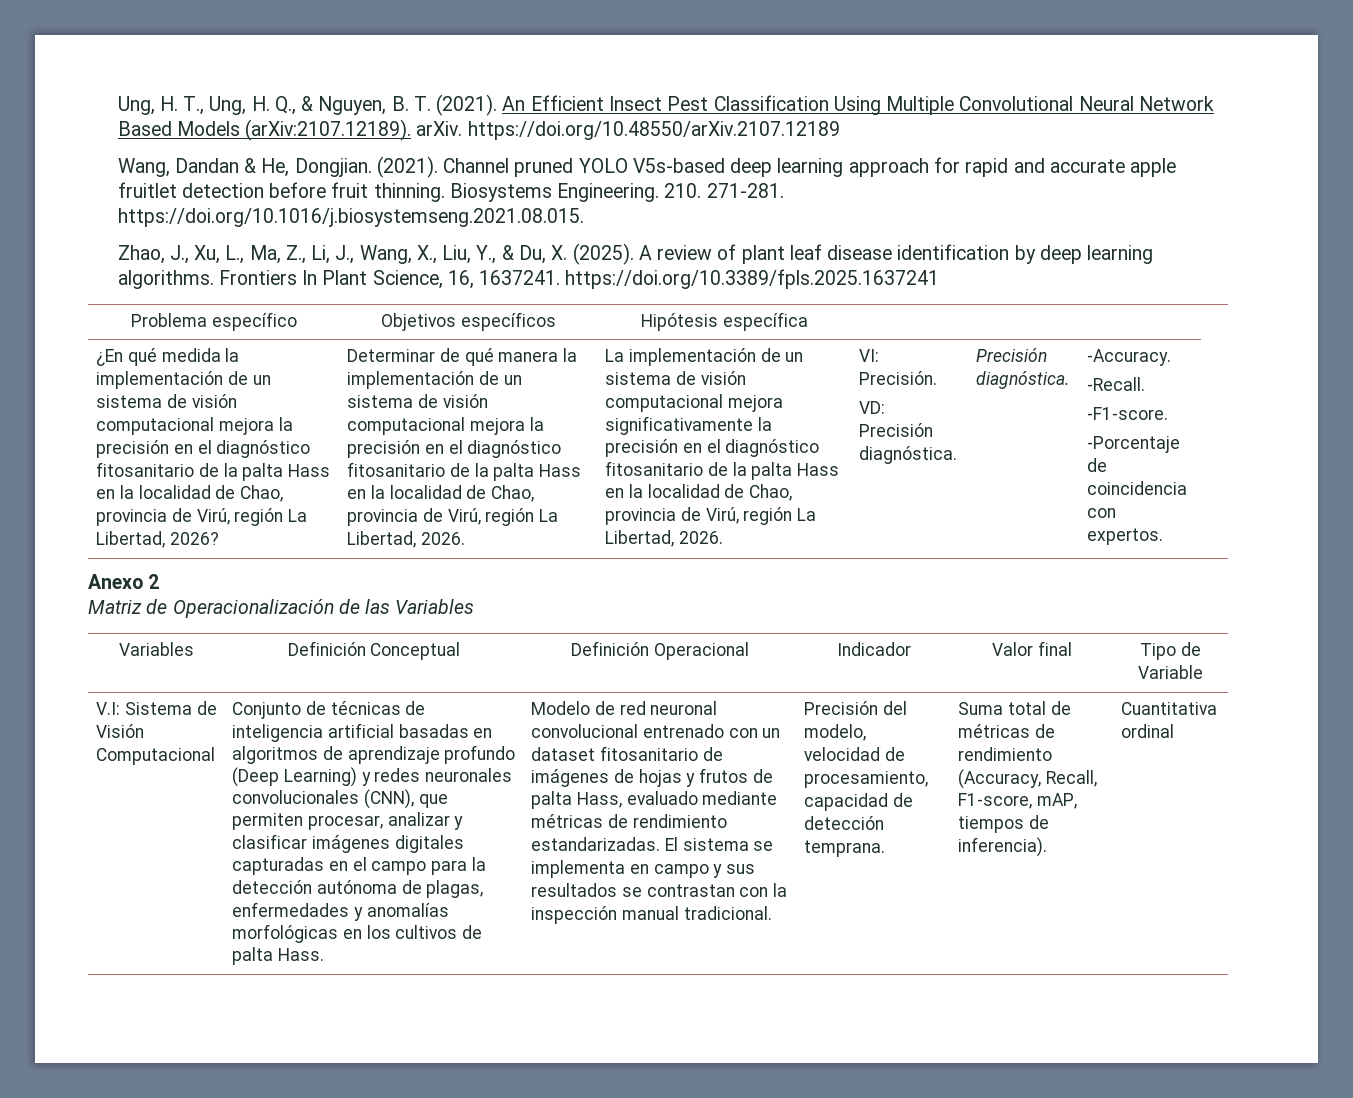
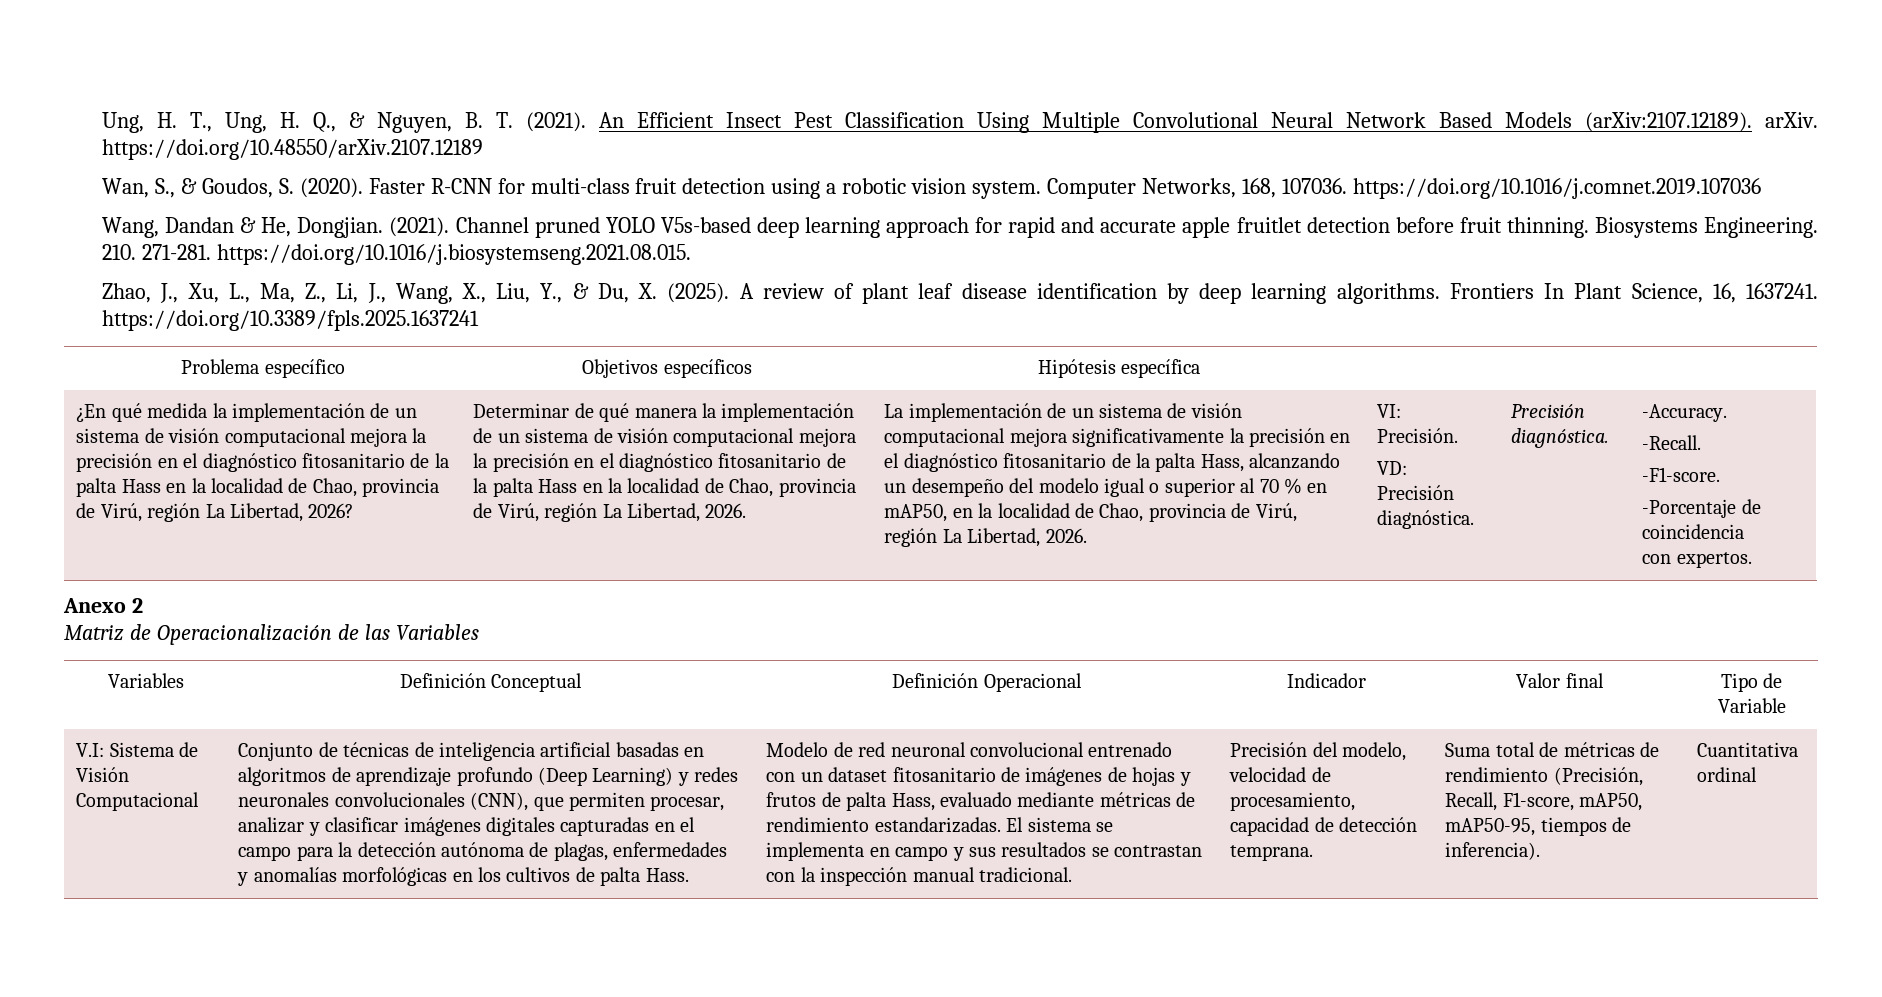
+ Wan, S., & Goudos, S. (2020). Faster R-CNN for multi-class fruit detection using a robotic vision system. Computer Networks, 168, 107036. https://doi.org/10.1016/j.comnet.2019.107036
- La implementación de un sistema de visión computacional mejora significativamente la precisión en el diagnóstico fitosanitario de la palta Hass en la localidad de Chao, provincia de Virú, región La Libertad, 2026.
+ La implementación de un sistema de visión computacional mejora significativamente la precisión en el diagnóstico fitosanitario de la palta Hass, alcanzando un desempeño del modelo igual o superior al 70 % en mAP50, en la localidad de Chao, provincia de Virú, región La Libertad, 2026.
- Suma total de métricas de rendimiento (Accuracy, Recall, F1-score, mAP, tiempos de inferencia).
+ Suma total de métricas de rendimiento (Precisión, Recall, F1-score, mAP50, mAP50-95, tiempos de inferencia).

